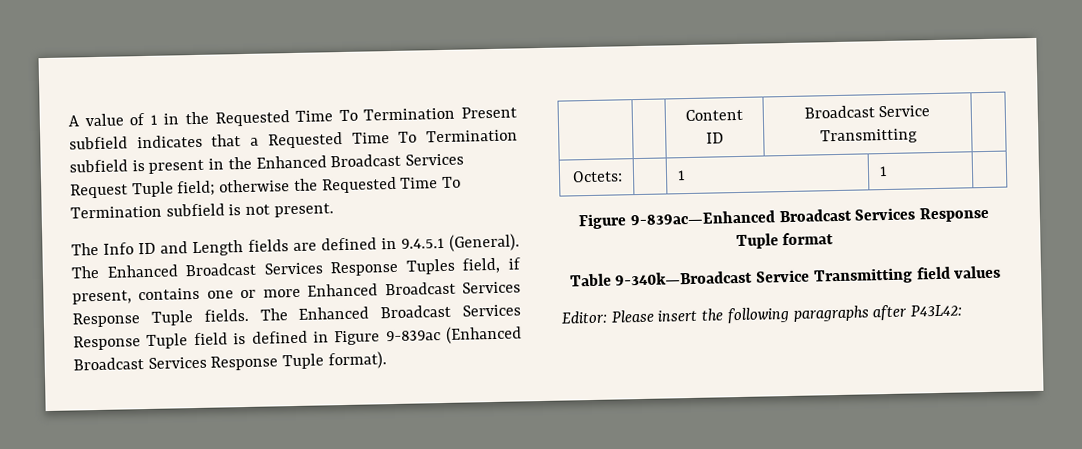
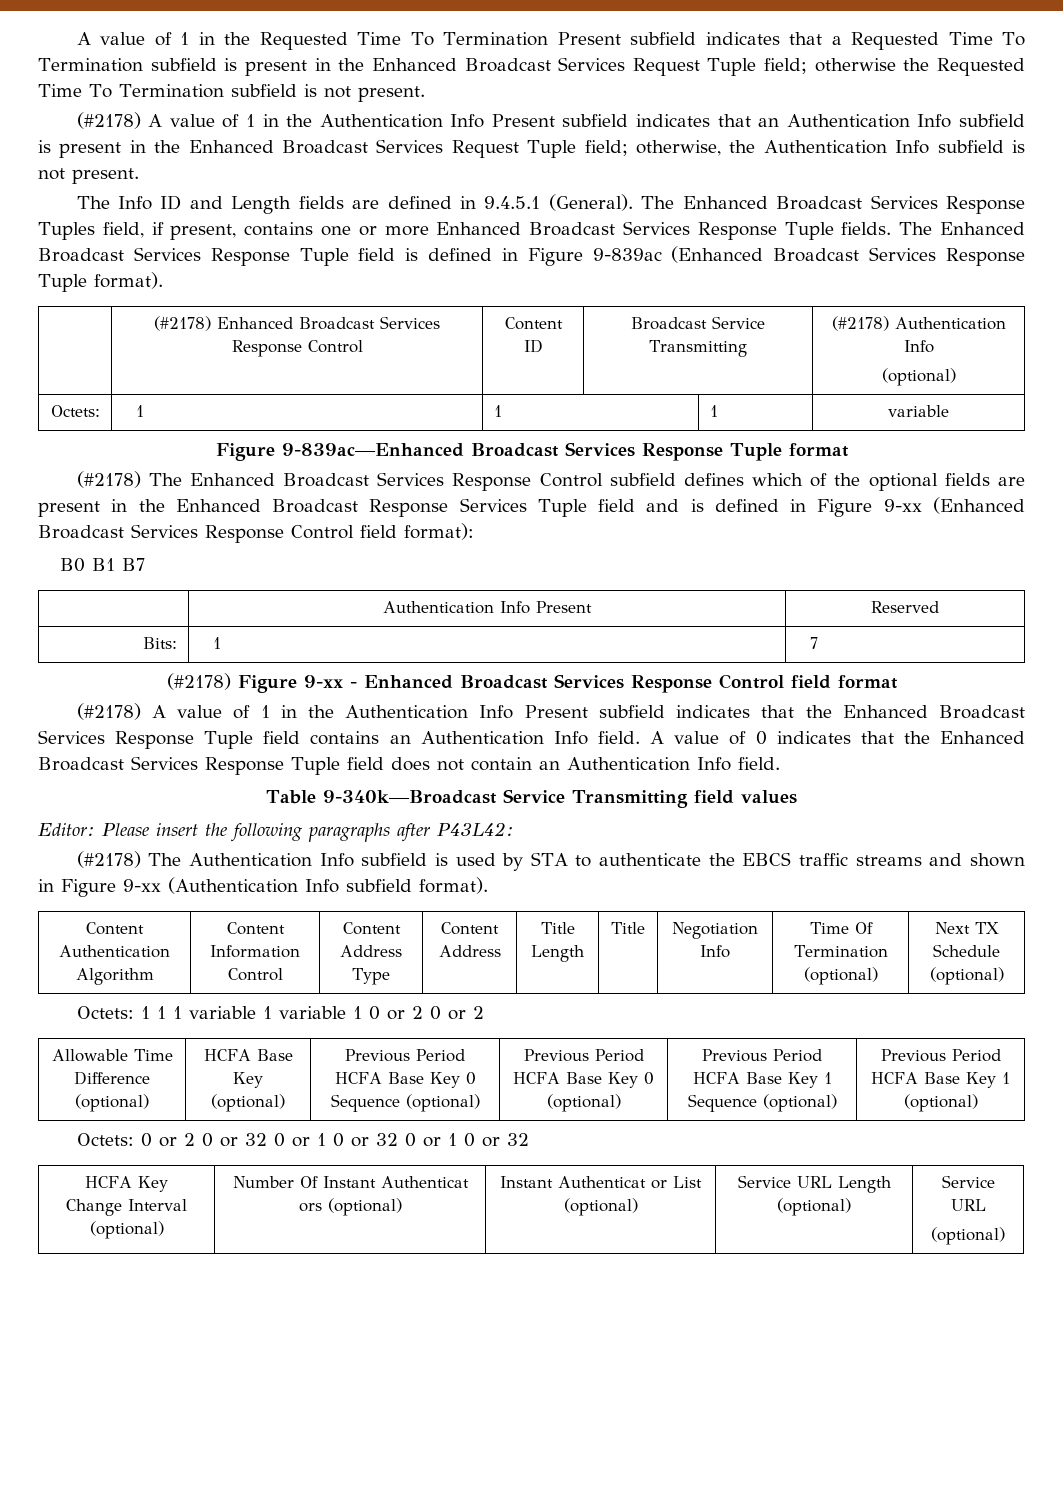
+ (#2178) A value of 1 in the Authentication Info Present subfield indicates that an Authentication Info subfield is present in the Enhanced Broadcast Services Request Tuple field; otherwise, the Authentication Info subfield is not present.
- | | Content ID | Broadcast Service Transmitting |
- Octets: | | 1 | 1 |
+ | (#2178) Enhanced Broadcast Services Response Control | Content ID | Broadcast Service Transmitting | (#2178) Authentication Info
+ (optional)
+ Octets: | 1 | 1 | 1 | variable
+ (#2178) The Enhanced Broadcast Services Response Control subfield defines which of the optional fields are present in the Enhanced Broadcast Response Services Tuple field and is defined in Figure 9-xx (Enhanced Broadcast Services Response Control field format):
+ B0 B1 B7
+ | Authentication Info Present | Reserved
+ Bits: | 1 | 7
+ (#2178) Figure 9-xx - Enhanced Broadcast Services Response Control field format
+ (#2178) A value of 1 in the Authentication Info Present subfield indicates that the Enhanced Broadcast Services Response Tuple field contains an Authentication Info field. A value of 0 indicates that the Enhanced Broadcast Services Response Tuple field does not contain an Authentication Info field.
+ (#2178) The Authentication Info subfield is used by STA to authenticate the EBCS traffic streams and shown in Figure 9-xx (Authentication Info subfield format).
+ Content Authentication Algorithm | Content Information Control | Content Address Type | Content Address | Title Length | Title | Negotiation Info | Time Of Termination (optional) | Next TX Schedule (optional)
+ Octets: 1 1 1 variable 1 variable 1 0 or 2 0 or 2
+ Allowable Time Difference (optional) | HCFA Base Key (optional) | Previous Period HCFA Base Key 0 Sequence (optional) | Previous Period HCFA Base Key 0 (optional) | Previous Period HCFA Base Key 1 Sequence (optional) | Previous Period HCFA Base Key 1 (optional)
+ Octets: 0 or 2 0 or 32 0 or 1 0 or 32 0 or 1 0 or 32
+ HCFA Key
+ Change Interval (optional) | Number Of Instant Authenticat ors (optional) | Instant Authenticat or List (optional) | Service URL Length (optional) | Service URL
+ (optional)

